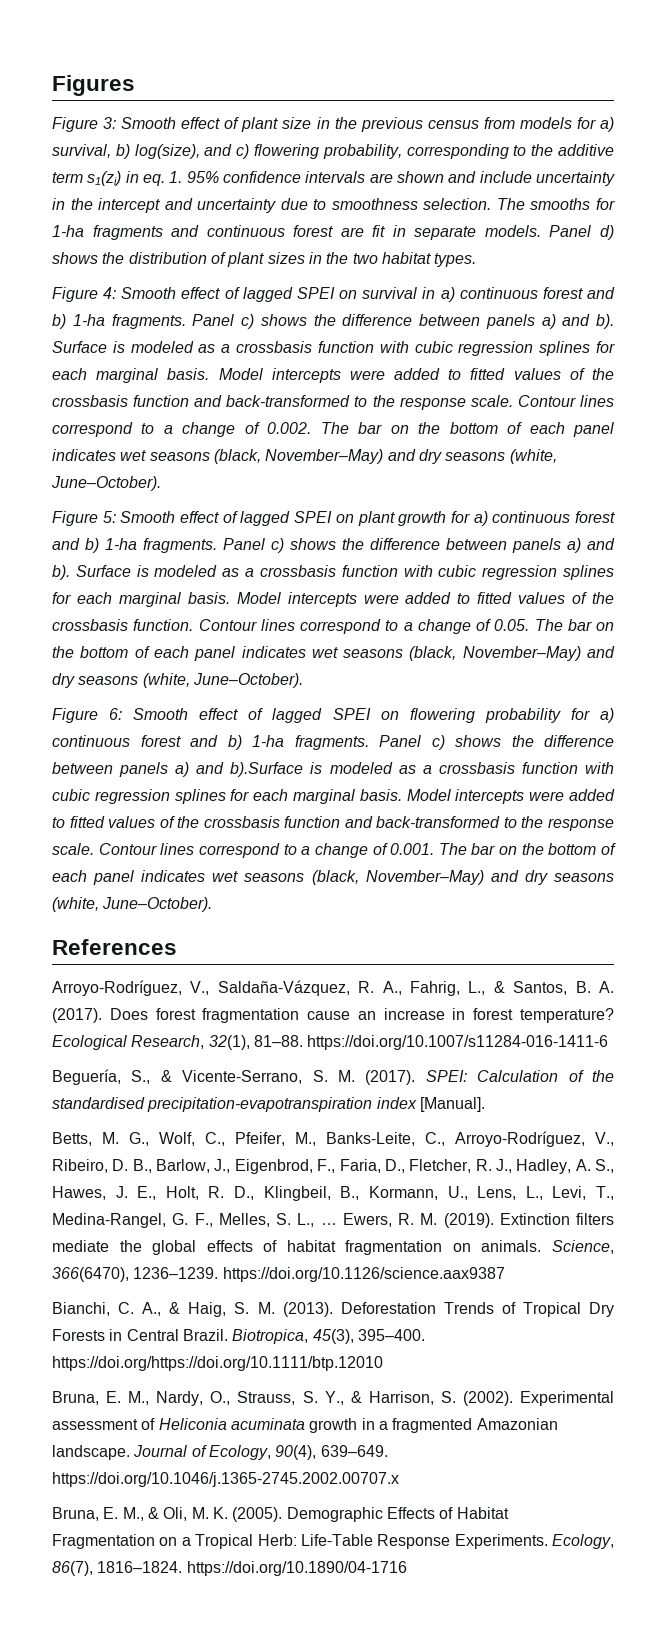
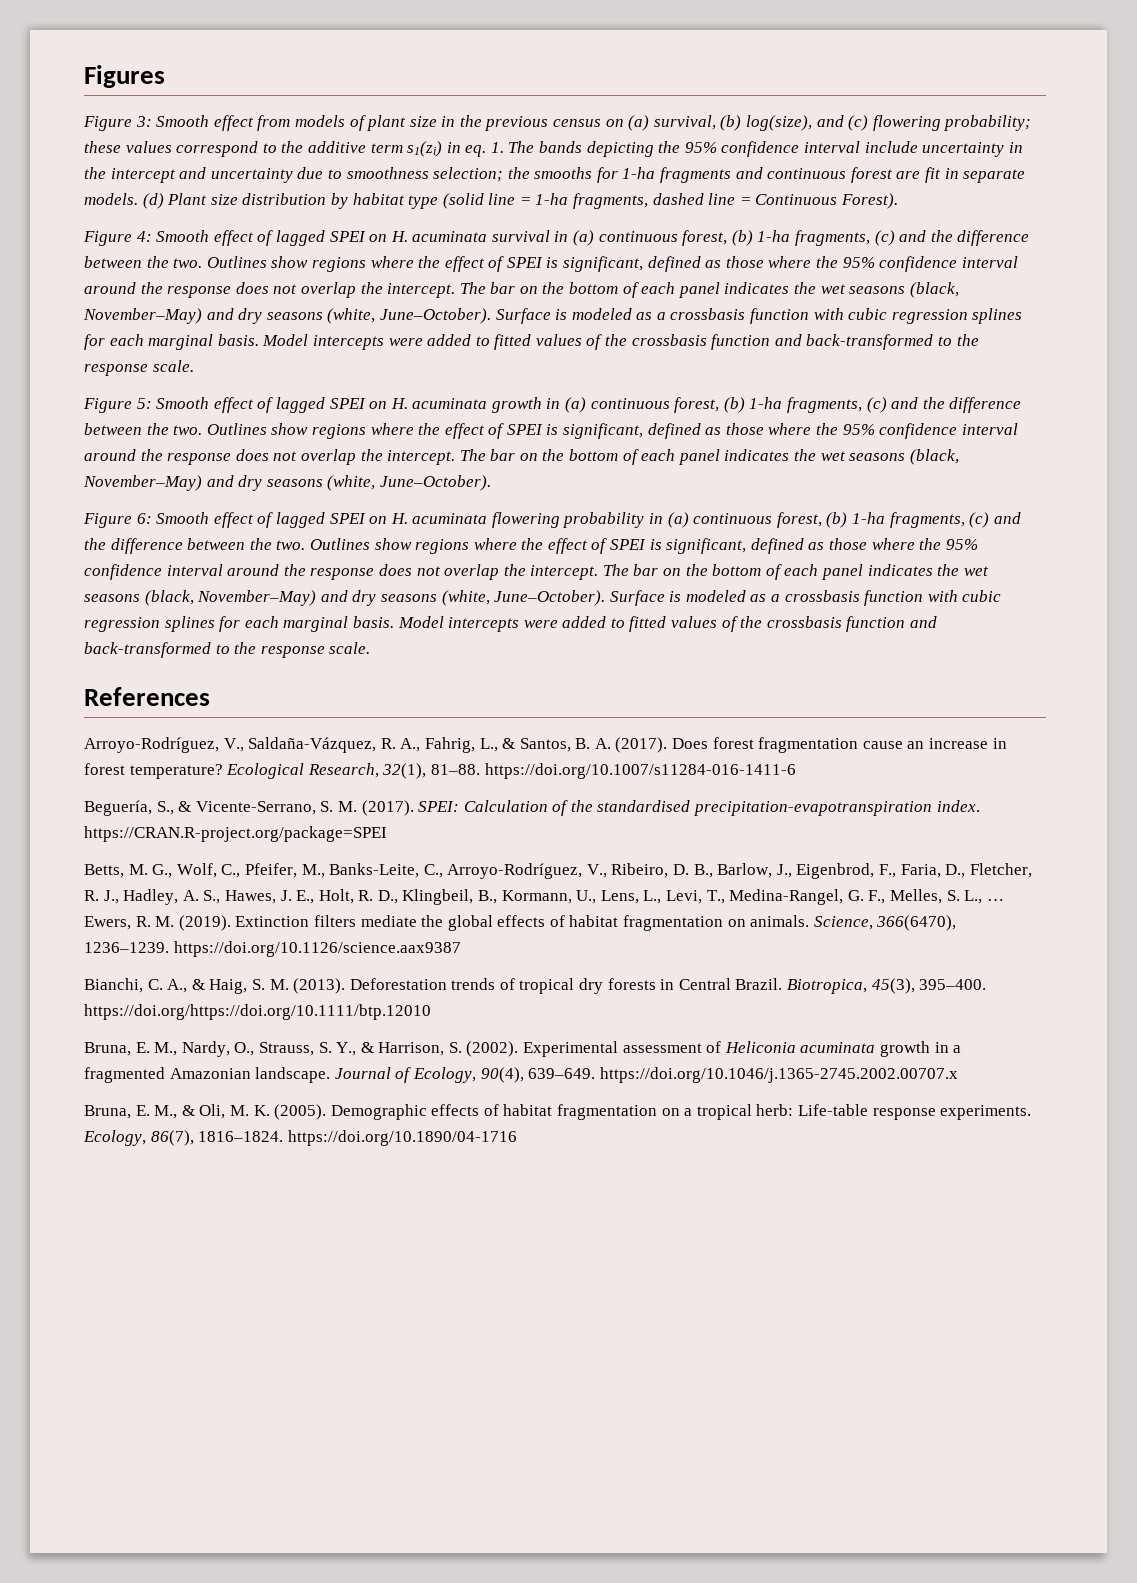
- Figure 3: Smooth effect of plant size in the previous census from models for a) survival, b) log(size), and c) flowering probability, corresponding to the additive term s1(zi) in eq.
+ Figure 3: Smooth effect from models of plant size in the previous census on (a) survival, (b) log(size), and (c) flowering probability; these values correspond to the additive term s1(zi) in eq.
- 1. 95% confidence intervals are shown and include uncertainty in the intercept and uncertainty due to smoothness selection. The smooths for 1-ha fragments and continuous forest are fit in separate models.
+ 1. The bands depicting the 95% confidence interval include uncertainty in the intercept and uncertainty due to smoothness selection; the smooths for 1-ha fragments and continuous forest are fit in separate models.
- Panel d) shows the distribution of plant sizes in the two habitat types.
+ (d) Plant size distribution by habitat type (solid line = 1-ha fragments, dashed line = Continuous Forest).
- Figure 4: Smooth effect of lagged SPEI on survival in a) continuous forest and b) 1-ha fragments. Panel c) shows the difference between panels a) and b). Surface is modeled as a crossbasis function with cubic regression splines for each marginal basis. Model intercepts were added to fitted values of the crossbasis function and back-transformed to the response scale. Contour lines correspond to a change of 0.002. The bar on the bottom of each panel indicates wet seasons (black, November–May) and dry seasons (white, June–October).
- Figure 5: Smooth effect of lagged SPEI on plant growth for a) continuous forest and b) 1-ha fragments. Panel c) shows the difference between panels a) and b). Surface is modeled as a crossbasis function with cubic regression splines for each marginal basis. Model intercepts were added to fitted values of the crossbasis function. Contour lines correspond to a change of 0.05. The bar on the bottom of each panel indicates wet seasons (black, November–May) and dry seasons (white, June–October).
+ Figure 4: Smooth effect of lagged SPEI on H. acuminata survival in (a) continuous forest, (b) 1-ha fragments, (c) and the difference between the two. Outlines show regions where the effect of SPEI is significant, defined as those where the 95% confidence interval around the response does not overlap the intercept. The bar on the bottom of each panel indicates the wet seasons (black, November–May) and dry seasons (white, June–October). Surface is modeled as a crossbasis function with cubic regression splines for each marginal basis. Model intercepts were added to fitted values of the crossbasis function and back-transformed to the response scale.
+ Figure 5: Smooth effect of lagged SPEI on H. acuminata growth in (a) continuous forest, (b) 1-ha fragments, (c) and the difference between the two. Outlines show regions where the effect of SPEI is significant, defined as those where the 95% confidence interval around the response does not overlap the intercept. The bar on the bottom of each panel indicates the wet seasons (black, November–May) and dry seasons (white, June–October).
- Figure 6: Smooth effect of lagged SPEI on flowering probability for a) continuous forest and b) 1-ha fragments. Panel c) shows the difference between panels a) and b).Surface is modeled as a crossbasis function with cubic regression splines for each marginal basis.
+ Figure 6: Smooth effect of lagged SPEI on H. acuminata flowering probability in (a) continuous forest, (b) 1-ha fragments, (c) and the difference between the two. Outlines show regions where the effect of SPEI is significant, defined as those where the 95% confidence interval around the response does not overlap the intercept. The bar on the bottom of each panel indicates the wet seasons (black, November–May) and dry seasons (white, June–October). Surface is modeled as a crossbasis function with cubic regression splines for each marginal basis.
- Contour lines correspond to a change of 0.001. The bar on the bottom of each panel indicates wet seasons (black, November–May) and dry seasons (white, June–October).
- SPEI: Calculation of the standardised precipitation-evapotranspiration index [Manual].
+ SPEI: Calculation of the standardised precipitation-evapotranspiration index. https://CRAN.R-project.org/package=SPEI
- Deforestation Trends of Tropical Dry Forests in Central Brazil.
+ Deforestation trends of tropical dry forests in Central Brazil.
- Demographic Effects of Habitat Fragmentation on a Tropical Herb: Life-Table Response Experiments.
+ Demographic effects of habitat fragmentation on a tropical herb: Life-table response experiments.

